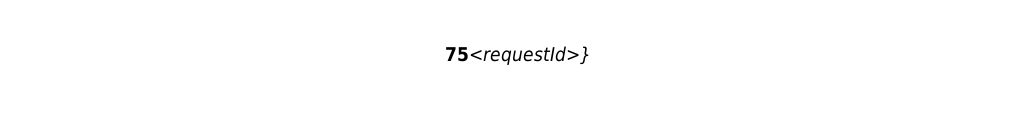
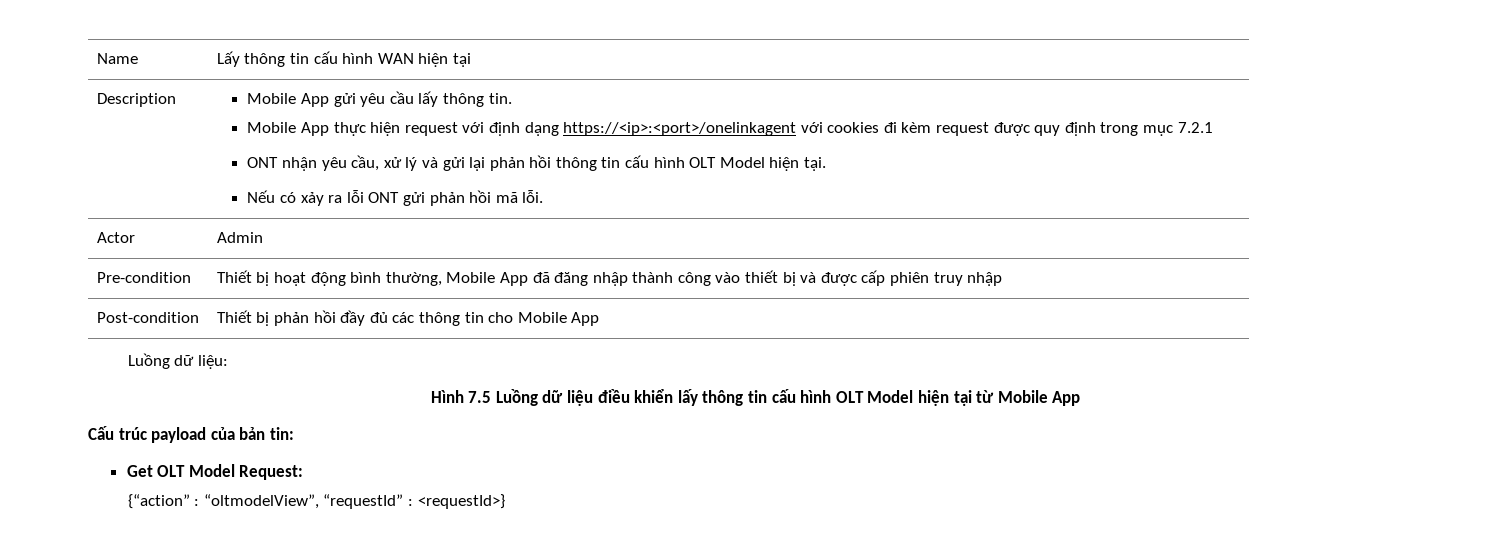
- 75<requestId>}
+ Name | Lấy thông tin cấu hình WAN hiện tại
+ Description | Mobile App gửi yêu cầu lấy thông tin.
+ Mobile App thực hiện request với định dạng https://<ip>:<port>/onelinkagent với cookies đi kèm request được quy định trong mục 7.2.1
+ ONT nhận yêu cầu, xử lý và gửi lại phản hồi thông tin cấu hình OLT Model hiện tại.
+ Nếu có xảy ra lỗi ONT gửi phản hồi mã lỗi.
+ Actor | Admin
+ Pre-condition | Thiết bị hoạt động bình thường, Mobile App đã đăng nhập thành công vào thiết bị và được cấp phiên truy nhập
+ Post-condition | Thiết bị phản hồi đầy đủ các thông tin cho Mobile App
+ Luồng dữ liệu:
+ Hình 7.5 Luồng dữ liệu điều khiển lấy thông tin cấu hình OLT Model hiện tại từ Mobile App
+ Cấu trúc payload của bản tin:
+ Get OLT Model Request:
+ {“action” : “oltmodelView”, “requestId” : <requestId>}

